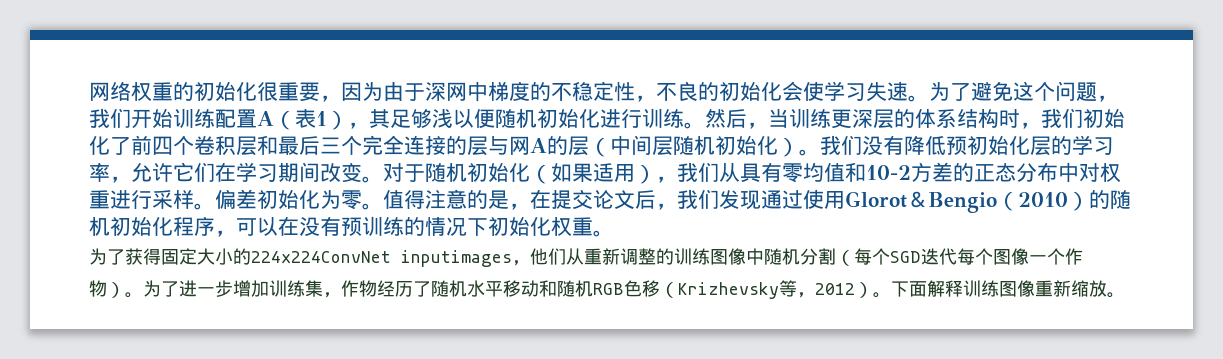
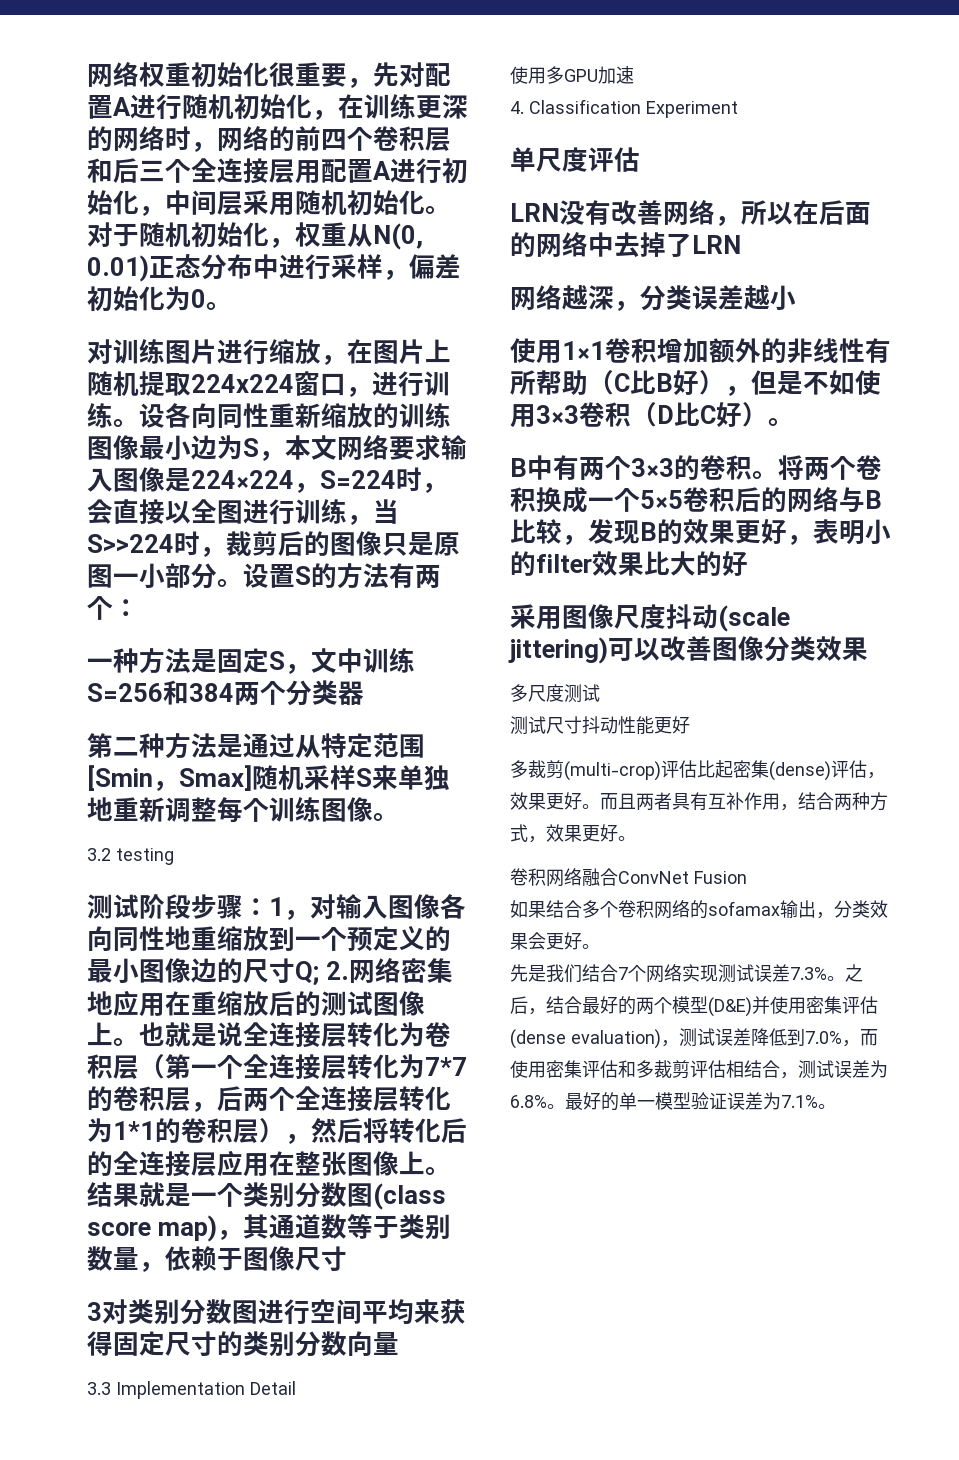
- 网络权重的初始化很重要，因为由于深网中梯度的不稳定性，不良的初始化会使学习失速。为了避免这个问题，我们开始训练配置A（表1），其足够浅以便随机初始化进行训练。然后，当训练更深层的体系结构时，我们初始化了前四个卷积层和最后三个完全连接的层与网A的层（中间层随机初始化）。我们没有降低预初始化层的学习率，允许它们在学习期间改变。对于随机初始化（如果适用），我们从具有零均值和10-2方差的正态分布中对权重进行采样。偏差初始化为零。值得注意的是，在提交论文后，我们发现通过使用Glorot＆Bengio（2010）的随机初始化程序，可以在没有预训练的情况下初始化权重。
- 为了获得固定大小的224×224ConvNet inputimages，他们从重新调整的训练图像中随机分割（每个SGD迭代每个图像一个作物）。为了进一步增加训练集，作物经历了随机水平移动和随机RGB色移（Krizhevsky等，2012）。下面解释训练图像重新缩放。
+ 网络权重初始化很重要，先对配置A进行随机初始化，在训练更深的网络时，网络的前四个卷积层和后三个全连接层用配置A进行初始化，中间层采用随机初始化。对于随机初始化，权重从N(0, 0.01)正态分布中进行采样，偏差初始化为0。
+ 对训练图片进行缩放，在图片上随机提取224x224窗口，进行训练。设各向同性重新缩放的训练图像最小边为S，本文网络要求输入图像是224×224，S=224时，会直接以全图进行训练，当S>>224时，裁剪后的图像只是原图一小部分。设置S的方法有两个：
+ 一种方法是固定S，文中训练S=256和384两个分类器
+ 第二种方法是通过从特定范围[Smin，Smax]随机采样S来单独地重新调整每个训练图像。
+ 3.2 testing
+ 测试阶段步骤：1，对输入图像各向同性地重缩放到一个预定义的最小图像边的尺寸Q; 2.网络密集地应用在重缩放后的测试图像上。也就是说全连接层转化为卷积层（第一个全连接层转化为7*7的卷积层，后两个全连接层转化为1*1的卷积层），然后将转化后的全连接层应用在整张图像上。结果就是一个类别分数图(class score map)，其通道数等于类别数量，依赖于图像尺寸
+ 3对类别分数图进行空间平均来获得固定尺寸的类别分数向量
+ 3.3 Implementation Detail
+ 使用多GPU加速
+ 4. Classification Experiment
+ 单尺度评估
+ LRN没有改善网络，所以在后面的网络中去掉了LRN
+ 网络越深，分类误差越小
+ 使用1×1卷积增加额外的非线性有所帮助（C比B好），但是不如使用3×3卷积（D比C好）。
+ B中有两个3×3的卷积。将两个卷积换成一个5×5卷积后的网络与B比较，发现B的效果更好，表明小的filter效果比大的好
+ 采用图像尺度抖动(scale jittering)可以改善图像分类效果
+ 多尺度测试
+ 测试尺寸抖动性能更好
+ 多裁剪(multi-crop)评估比起密集(dense)评估，效果更好。而且两者具有互补作用，结合两种方式，效果更好。
+ 卷积网络融合ConvNet Fusion
+ 如果结合多个卷积网络的sofamax输出，分类效果会更好。
+ 先是我们结合7个网络实现测试误差7.3%。之后，结合最好的两个模型(D&E)并使用密集评估(dense evaluation)，测试误差降低到7.0%，而使用密集评估和多裁剪评估相结合，测试误差为6.8%。最好的单一模型验证误差为7.1%。

